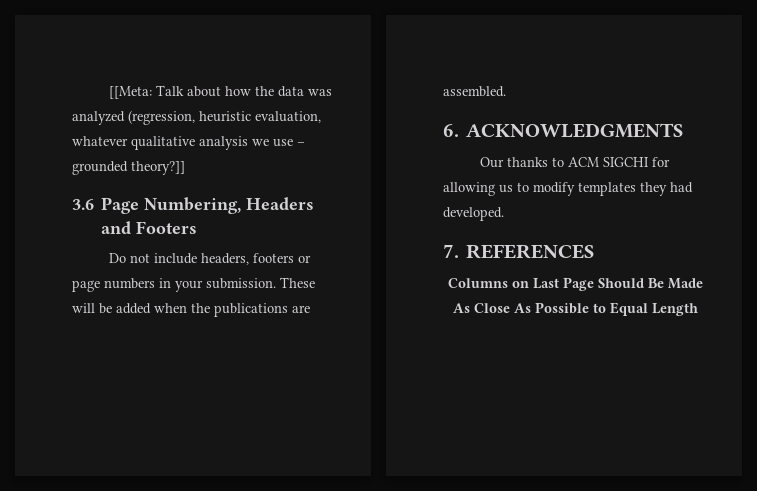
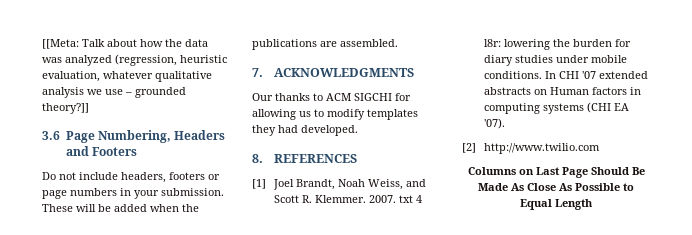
- 6. ACKNOWLEDGMENTS
+ 7. ACKNOWLEDGMENTS
- 7. REFERENCES
+ 8. REFERENCES
+ [1] Joel Brandt, Noah Weiss, and Scott R. Klemmer. 2007. txt 4 l8r: lowering the burden for diary studies under mobile conditions. In CHI '07 extended abstracts on Human factors in computing systems (CHI EA '07).
+ [2] http://www.twilio.com

